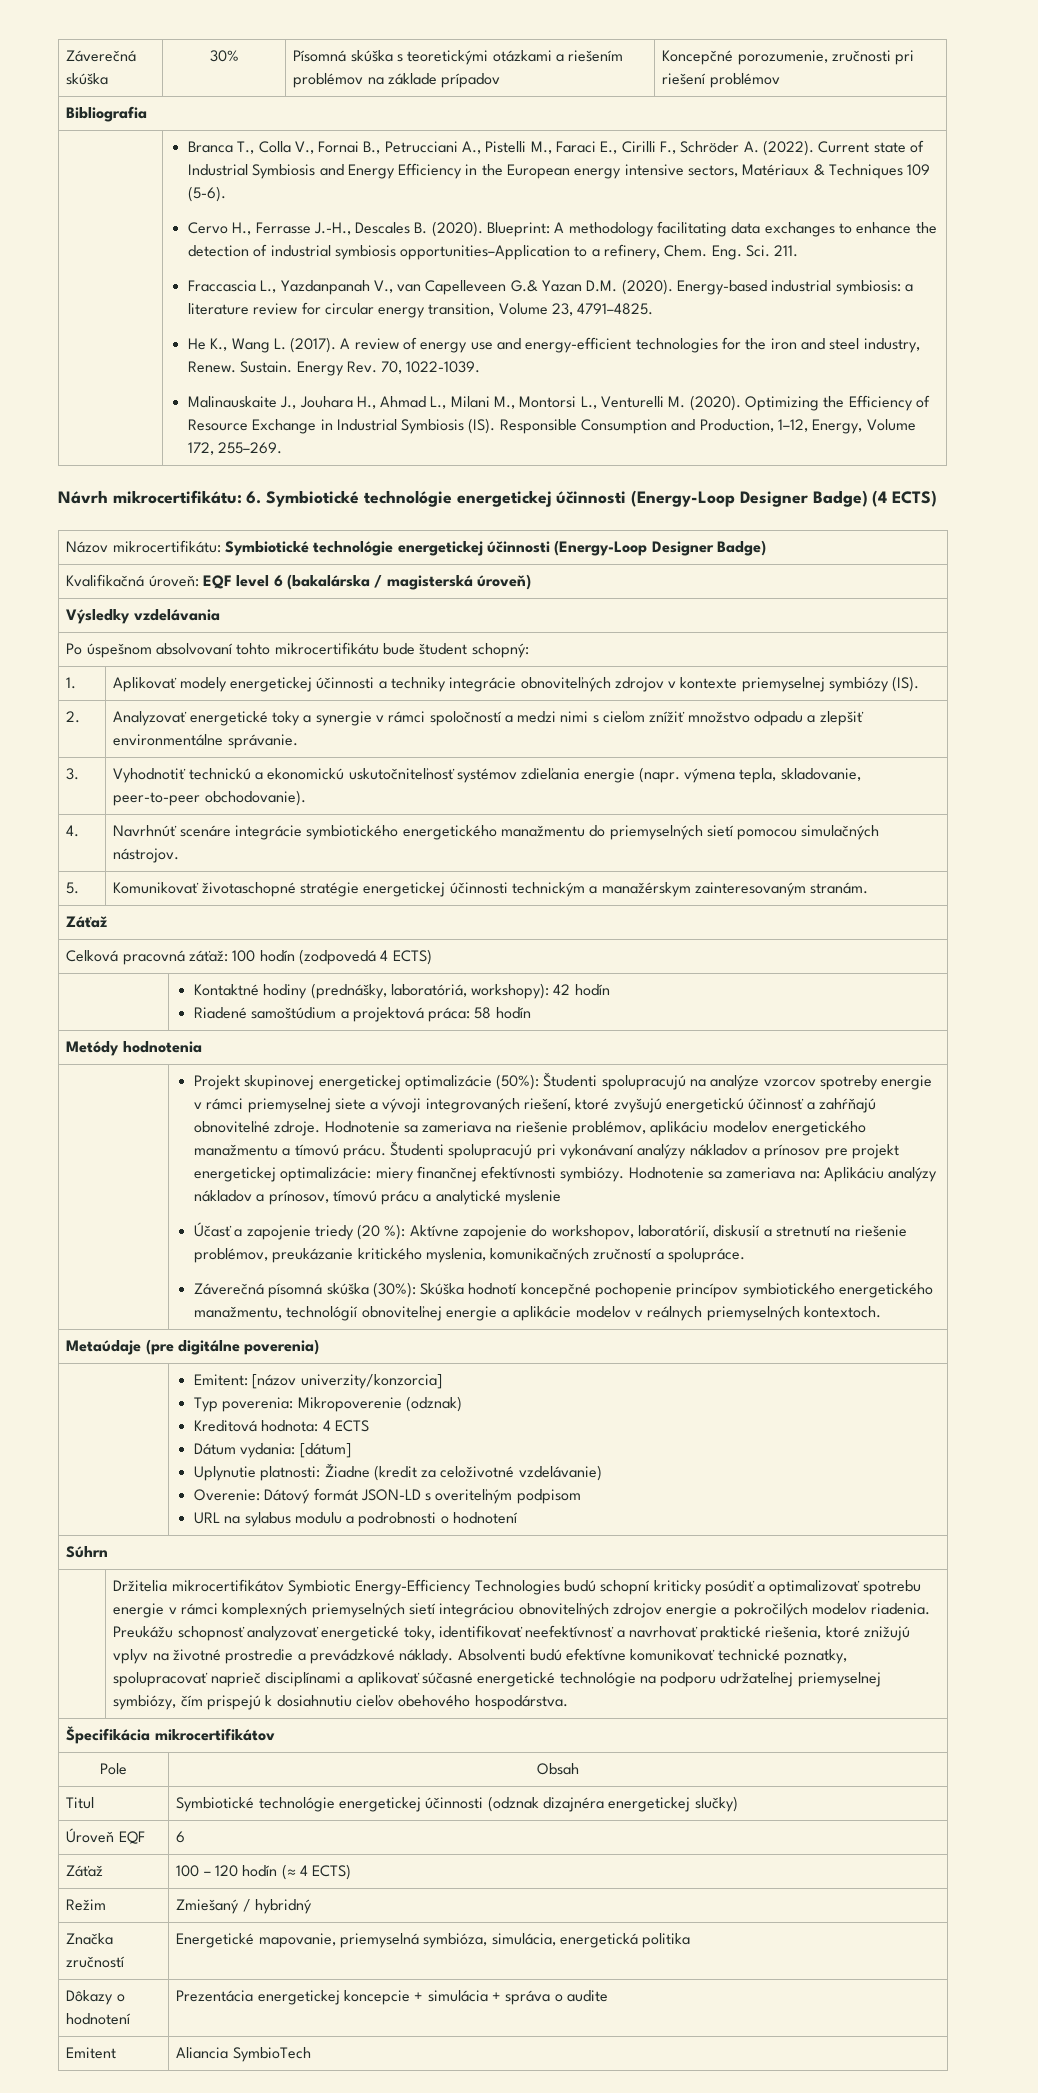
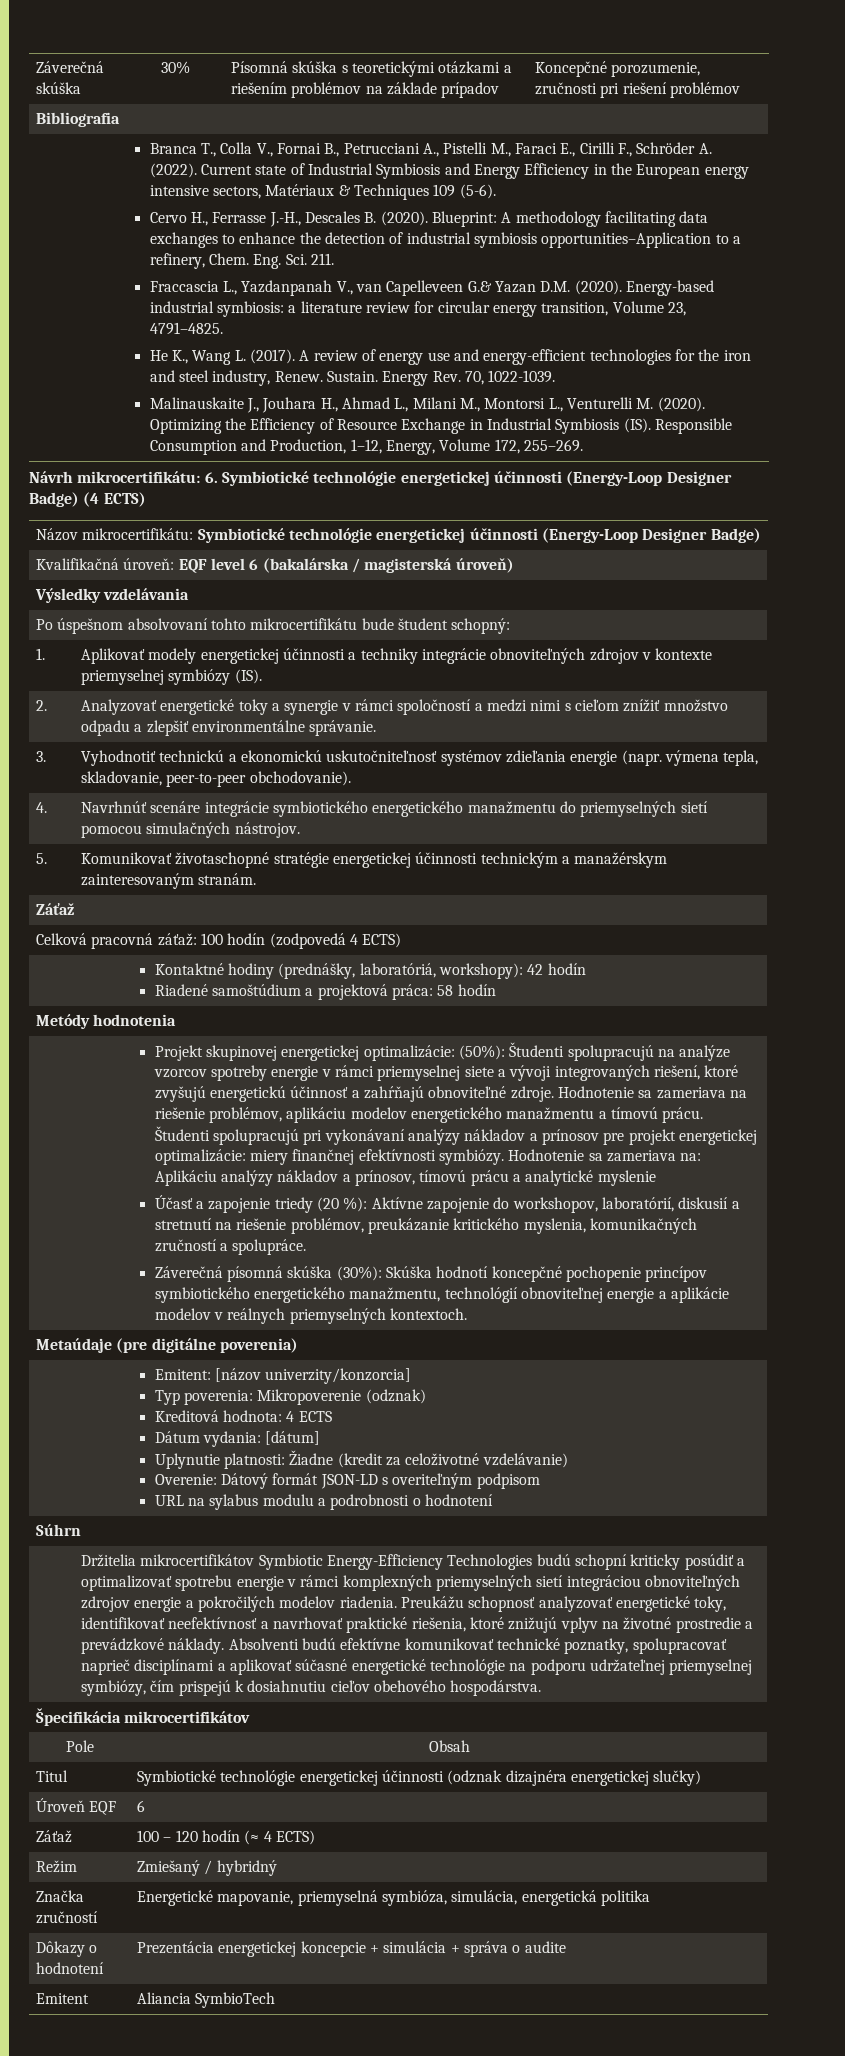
- Projekt skupinovej energetickej optimalizácie (50%): Študenti spolupracujú na analýze vzorcov spotreby energie v rámci priemyselnej siete a vývoji integrovaných riešení, ktoré zvyšujú energetickú účinnosť a zahŕňajú obnoviteľné zdroje.
+ Projekt skupinovej energetickej optimalizácie: (50%): Študenti spolupracujú na analýze vzorcov spotreby energie v rámci priemyselnej siete a vývoji integrovaných riešení, ktoré zvyšujú energetickú účinnosť a zahŕňajú obnoviteľné zdroje.

